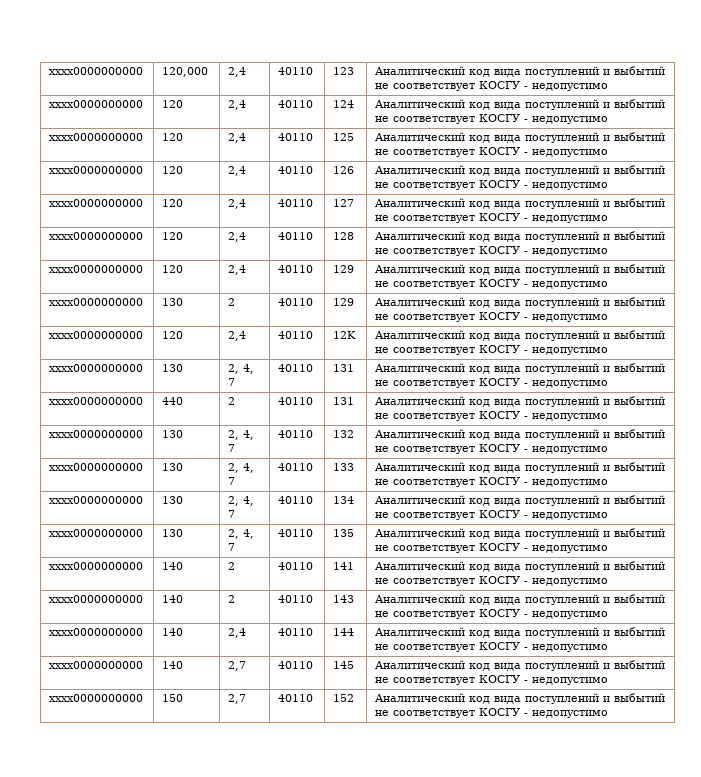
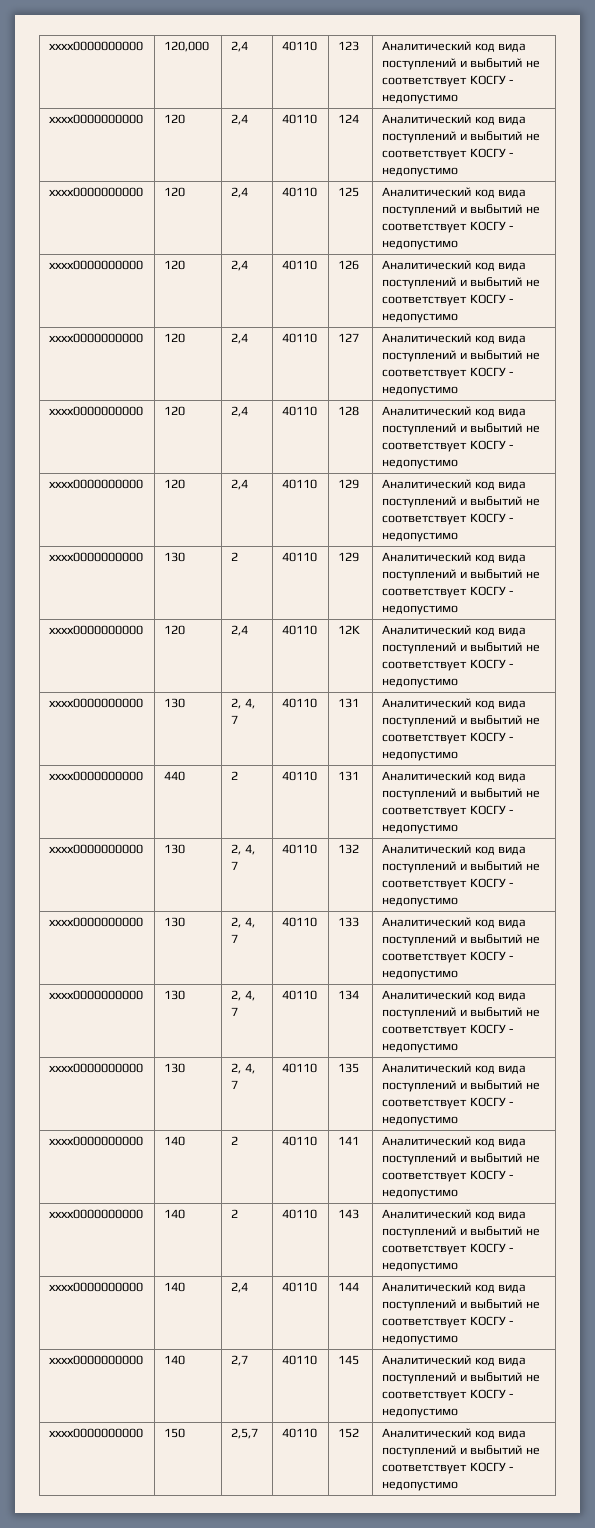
- хххх0000000000 | 150 | 2,7 | 40110 | 152 | Аналитический код вида поступлений и выбытий не соответствует КОСГУ - недопустимо
+ хххх0000000000 | 150 | 2,5,7 | 40110 | 152 | Аналитический код вида поступлений и выбытий не соответствует КОСГУ - недопустимо

